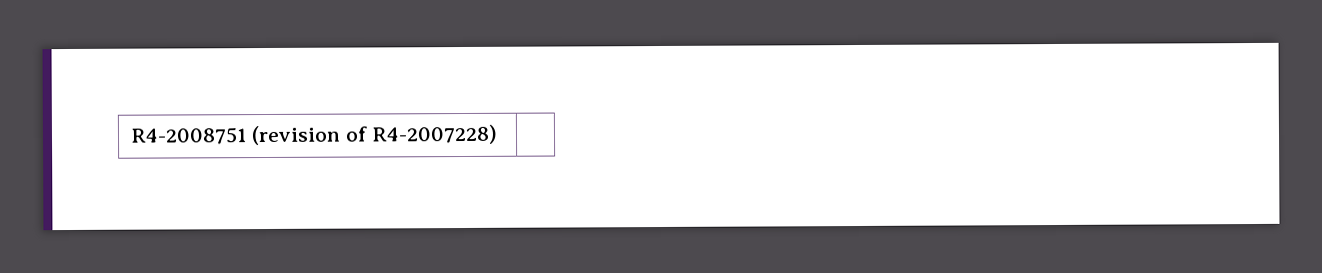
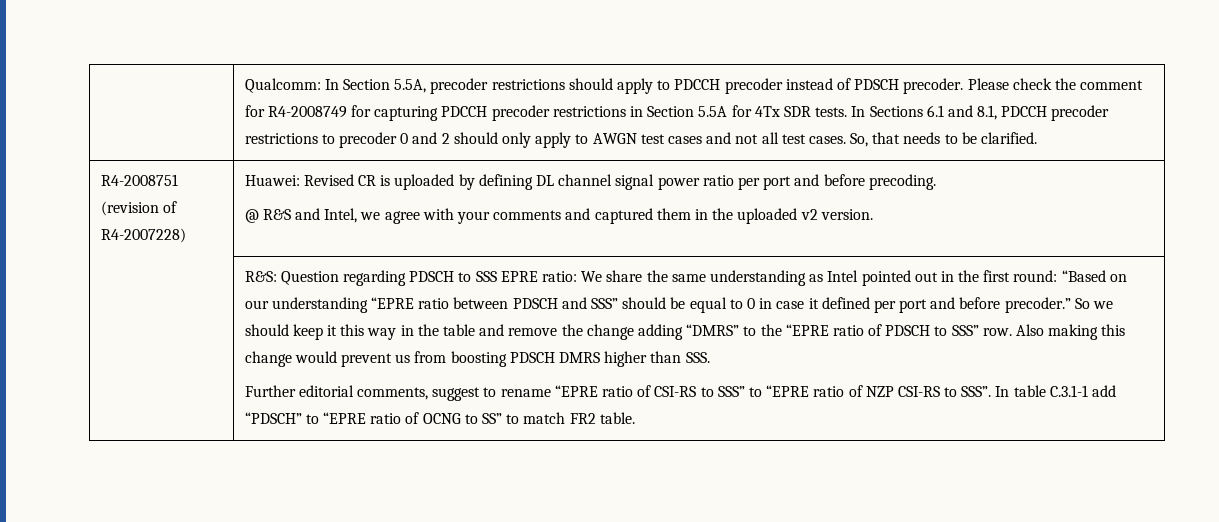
- R4-2008751 (revision of R4-2007228)
+ Qualcomm: In Section 5.5A, precoder restrictions should apply to PDCCH precoder instead of PDSCH precoder. Please check the comment for R4-2008749 for capturing PDCCH precoder restrictions in Section 5.5A for 4Tx SDR tests. In Sections 6.1 and 8.1, PDCCH precoder restrictions to precoder 0 and 2 should only apply to AWGN test cases and not all test cases. So, that needs to be clarified.
+ R4-2008751 (revision of R4-2007228) | Huawei: Revised CR is uploaded by defining DL channel signal power ratio per port and before precoding.
+ @ R&S and Intel, we agree with your comments and captured them in the uploaded v2 version.
+ | R&S: Question regarding PDSCH to SSS EPRE ratio: We share the same understanding as Intel pointed out in the first round: “Based on our understanding “EPRE ratio between PDSCH and SSS” should be equal to 0 in case it defined per port and before precoder.” So we should keep it this way in the table and remove the change adding “DMRS” to the “EPRE ratio of PDSCH to SSS” row. Also making this change would prevent us from boosting PDSCH DMRS higher than SSS.
+ Further editorial comments, suggest to rename “EPRE ratio of CSI-RS to SSS” to “EPRE ratio of NZP CSI-RS to SSS”. In table C.3.1-1 add “PDSCH” to “EPRE ratio of OCNG to SS” to match FR2 table.

